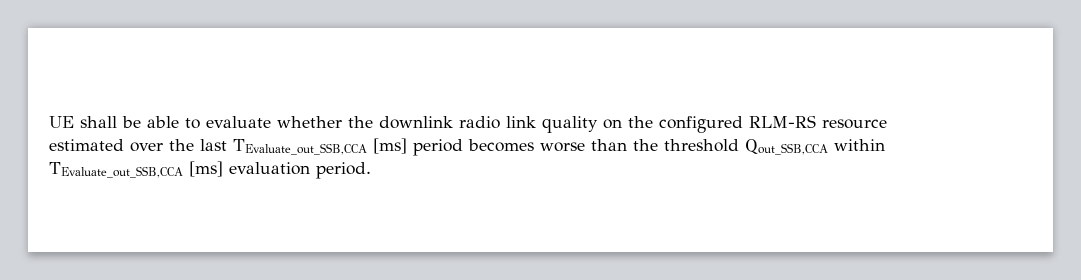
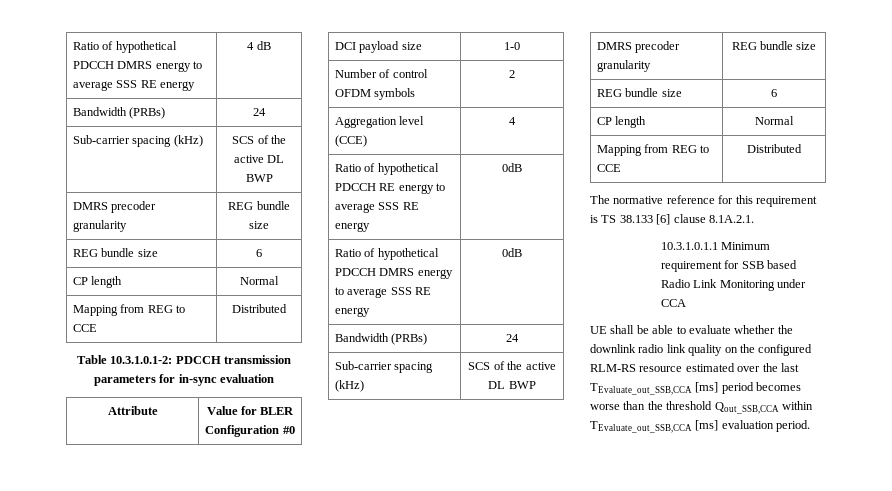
+ Ratio of hypothetical PDCCH DMRS energy to average SSS RE energy | 4 dB
+ Bandwidth (PRBs) | 24
+ Sub-carrier spacing (kHz) | SCS of the active DL BWP
+ DMRS precoder granularity | REG bundle size
+ REG bundle size | 6
+ CP length | Normal
+ Mapping from REG to CCE | Distributed
+ Table 10.3.1.0.1-2: PDCCH transmission parameters for in-sync evaluation
+ Attribute | Value for BLER Configuration #0
+ DCI payload size | 1-0
+ Number of control OFDM symbols | 2
+ Aggregation level (CCE) | 4
+ Ratio of hypothetical PDCCH RE energy to average SSS RE energy | 0dB
+ Ratio of hypothetical PDCCH DMRS energy to average SSS RE energy | 0dB
+ Bandwidth (PRBs) | 24
+ Sub-carrier spacing (kHz) | SCS of the active DL BWP
+ DMRS precoder granularity | REG bundle size
+ REG bundle size | 6
+ CP length | Normal
+ Mapping from REG to CCE | Distributed
+ The normative reference for this requirement is TS 38.133 [6] clause 8.1A.2.1.
+ 10.3.1.0.1.1 Minimum requirement for SSB based Radio Link Monitoring under CCA

